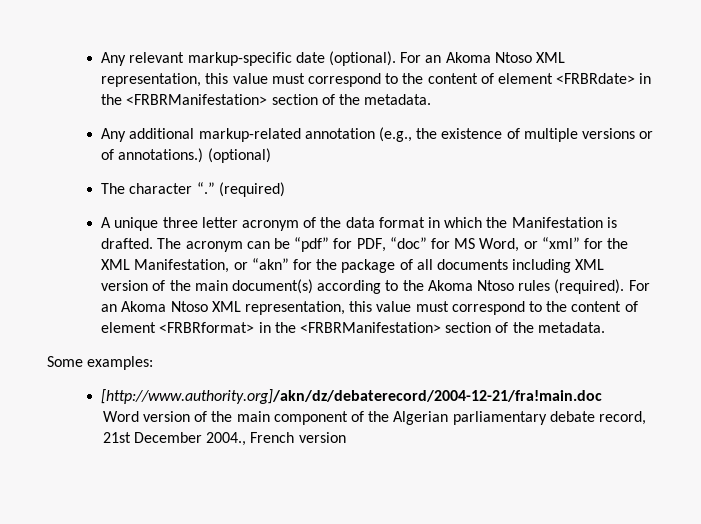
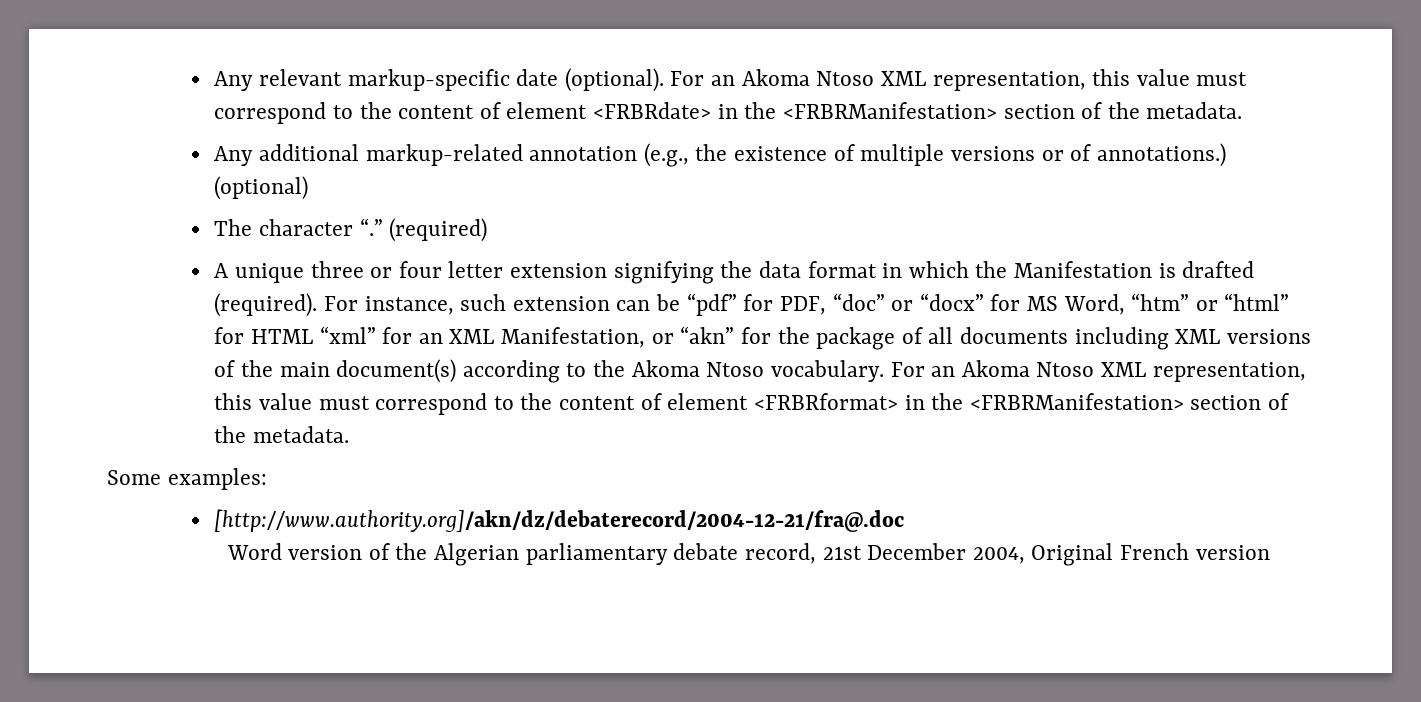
- A unique three letter acronym of the data format in which the Manifestation is drafted. The acronym can be “pdf” for PDF, “doc” for MS Word, or “xml” for the XML Manifestation, or “akn” for the package of all documents including XML version of the main document(s) according to the Akoma Ntoso rules (required).
+ A unique three or four letter extension signifying the data format in which the Manifestation is drafted (required). For instance, such extension can be “pdf” for PDF, “doc” or “docx” for MS Word, “htm” or “html” for HTML “xml” for an XML Manifestation, or “akn” for the package of all documents including XML versions of the main document(s) according to the Akoma Ntoso vocabulary.
- [http://www.authority.org]/akn/dz/debaterecord/2004-12-21/fra!main.doc
+ [http://www.authority.org]/akn/dz/debaterecord/2004-12-21/fra@.doc
- Word version of the main component of the Algerian parliamentary debate record, 21st December 2004., French version
+ Word version of the Algerian parliamentary debate record, 21st December 2004, Original French version

